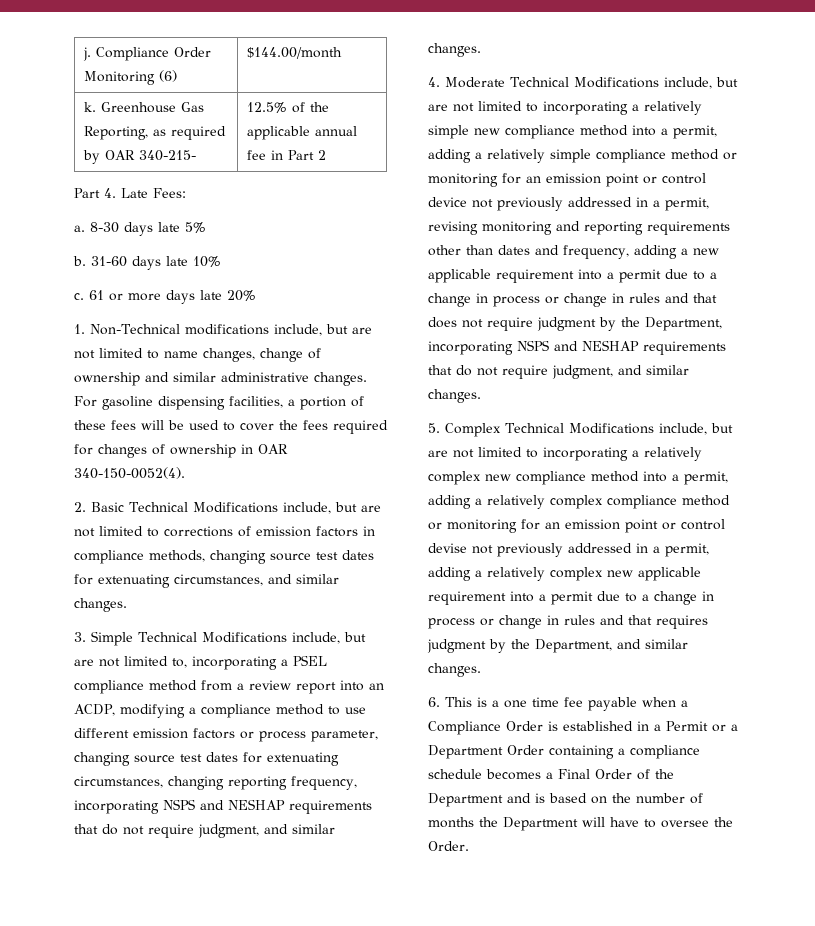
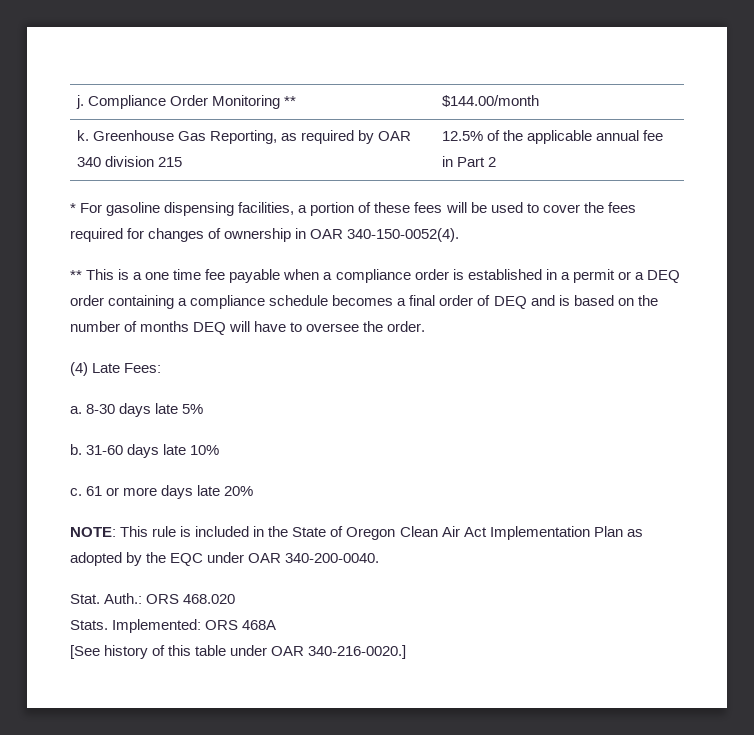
- j. Compliance Order Monitoring (6) | $144.00/month
+ j. Compliance Order Monitoring ** | $144.00/month
- k. Greenhouse Gas Reporting, as required by OAR 340-215- | 12.5% of the applicable annual fee in Part 2
+ k. Greenhouse Gas Reporting, as required by OAR 340 division 215 | 12.5% of the applicable annual fee in Part 2
- Part 4. Late Fees:
- a. 8-30 days late 5%
- b. 31-60 days late 10%
- c. 61 or more days late 20%
- 1. Non-Technical modifications include, but are not limited to name changes, change of ownership and similar administrative changes. For gasoline dispensing facilities, a portion of these fees will be used to cover the fees required for changes of ownership in OAR 340-150-0052(4).
+ * For gasoline dispensing facilities, a portion of these fees will be used to cover the fees required for changes of ownership in OAR 340-150-0052(4).
- 2. Basic Technical Modifications include, but are not limited to corrections of emission factors in compliance methods, changing source test dates for extenuating circumstances, and similar changes.
- 3. Simple Technical Modifications include, but are not limited to, incorporating a PSEL compliance method from a review report into an ACDP, modifying a compliance method to use different emission factors or process parameter, changing source test dates for extenuating circumstances, changing reporting frequency, incorporating NSPS and NESHAP requirements that do not require judgment, and similar changes.
- 4. Moderate Technical Modifications include, but are not limited to incorporating a relatively simple new compliance method into a permit, adding a relatively simple compliance method or monitoring for an emission point or control device not previously addressed in a permit, revising monitoring and reporting requirements other than dates and frequency, adding a new applicable requirement into a permit due to a change in process or change in rules and that does not require judgment by the Department, incorporating NSPS and NESHAP requirements that do not require judgment, and similar changes.
- 5. Complex Technical Modifications include, but are not limited to incorporating a relatively complex new compliance method into a permit, adding a relatively complex compliance method or monitoring for an emission point or control devise not previously addressed in a permit, adding a relatively complex new applicable requirement into a permit due to a change in process or change in rules and that requires judgment by the Department, and similar changes.
- 6. This is a one time fee payable when a Compliance Order is established in a Permit or a Department Order containing a compliance schedule becomes a Final Order of the Department and is based on the number of months the Department will have to oversee the Order.
+ ** This is a one time fee payable when a compliance order is established in a permit or a DEQ order containing a compliance schedule becomes a final order of DEQ and is based on the number of months DEQ will have to oversee the order.
+ (4) Late Fees:
+ a. 8-30 days late 5%
+ b. 31-60 days late 10%
+ c. 61 or more days late 20%
+ NOTE: This rule is included in the State of Oregon Clean Air Act Implementation Plan as adopted by the EQC under OAR 340-200-0040.
+ Stat. Auth.: ORS 468.020
+ Stats. Implemented: ORS 468A
+ [See history of this table under OAR 340-216-0020.]

